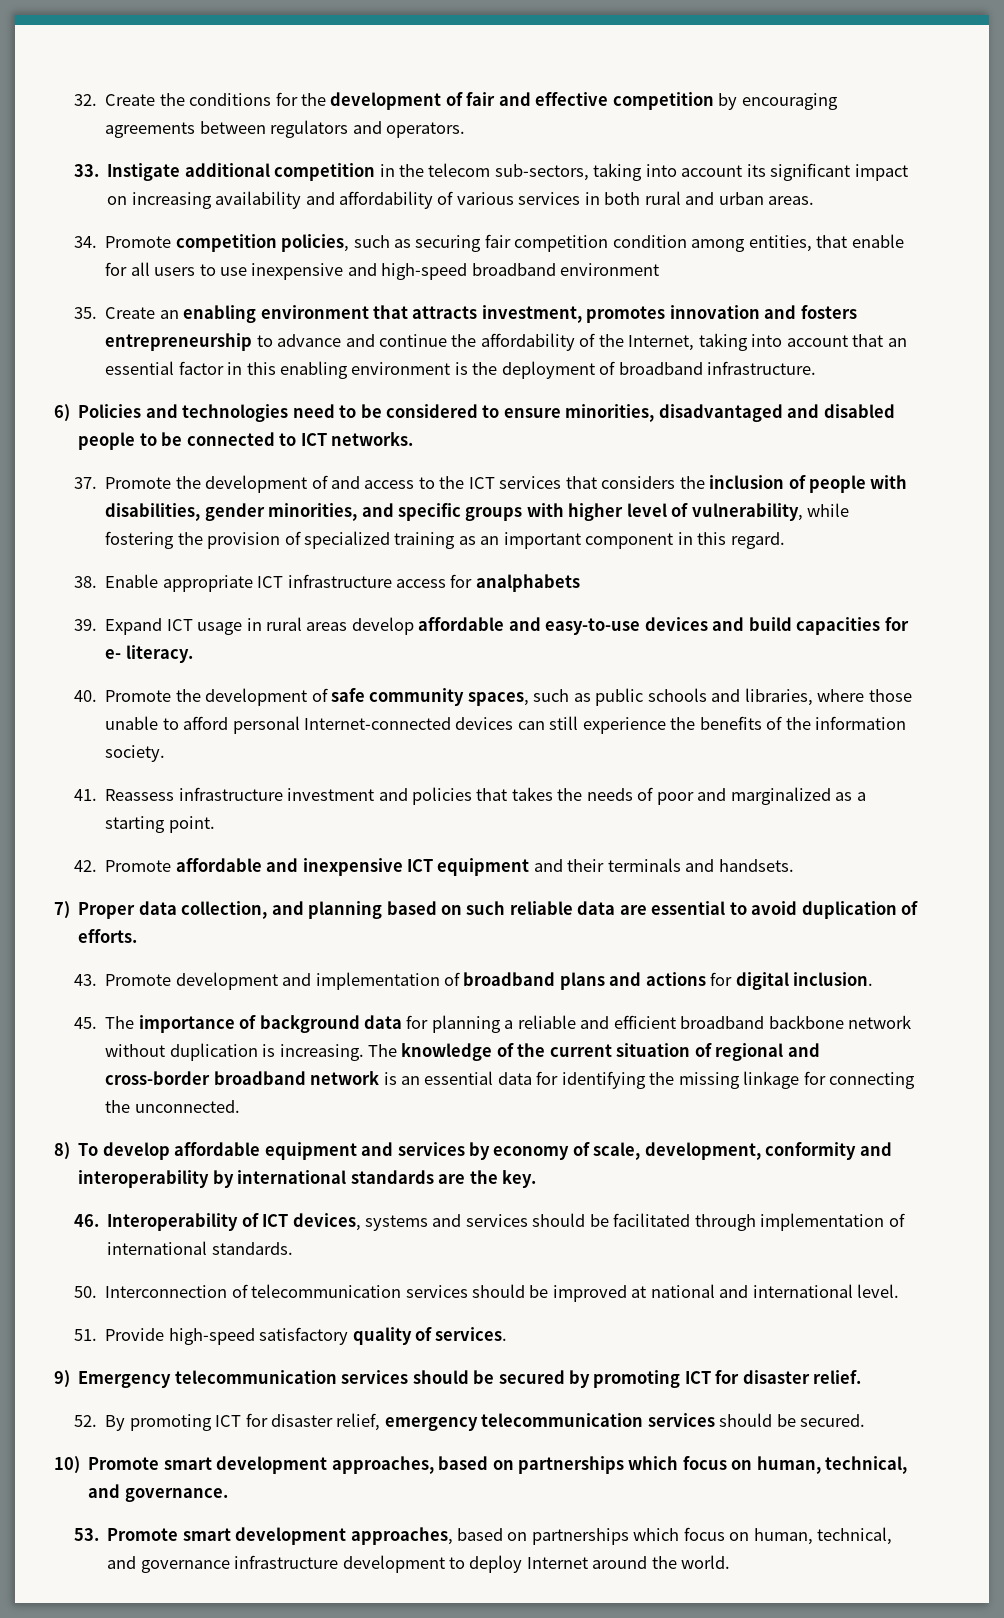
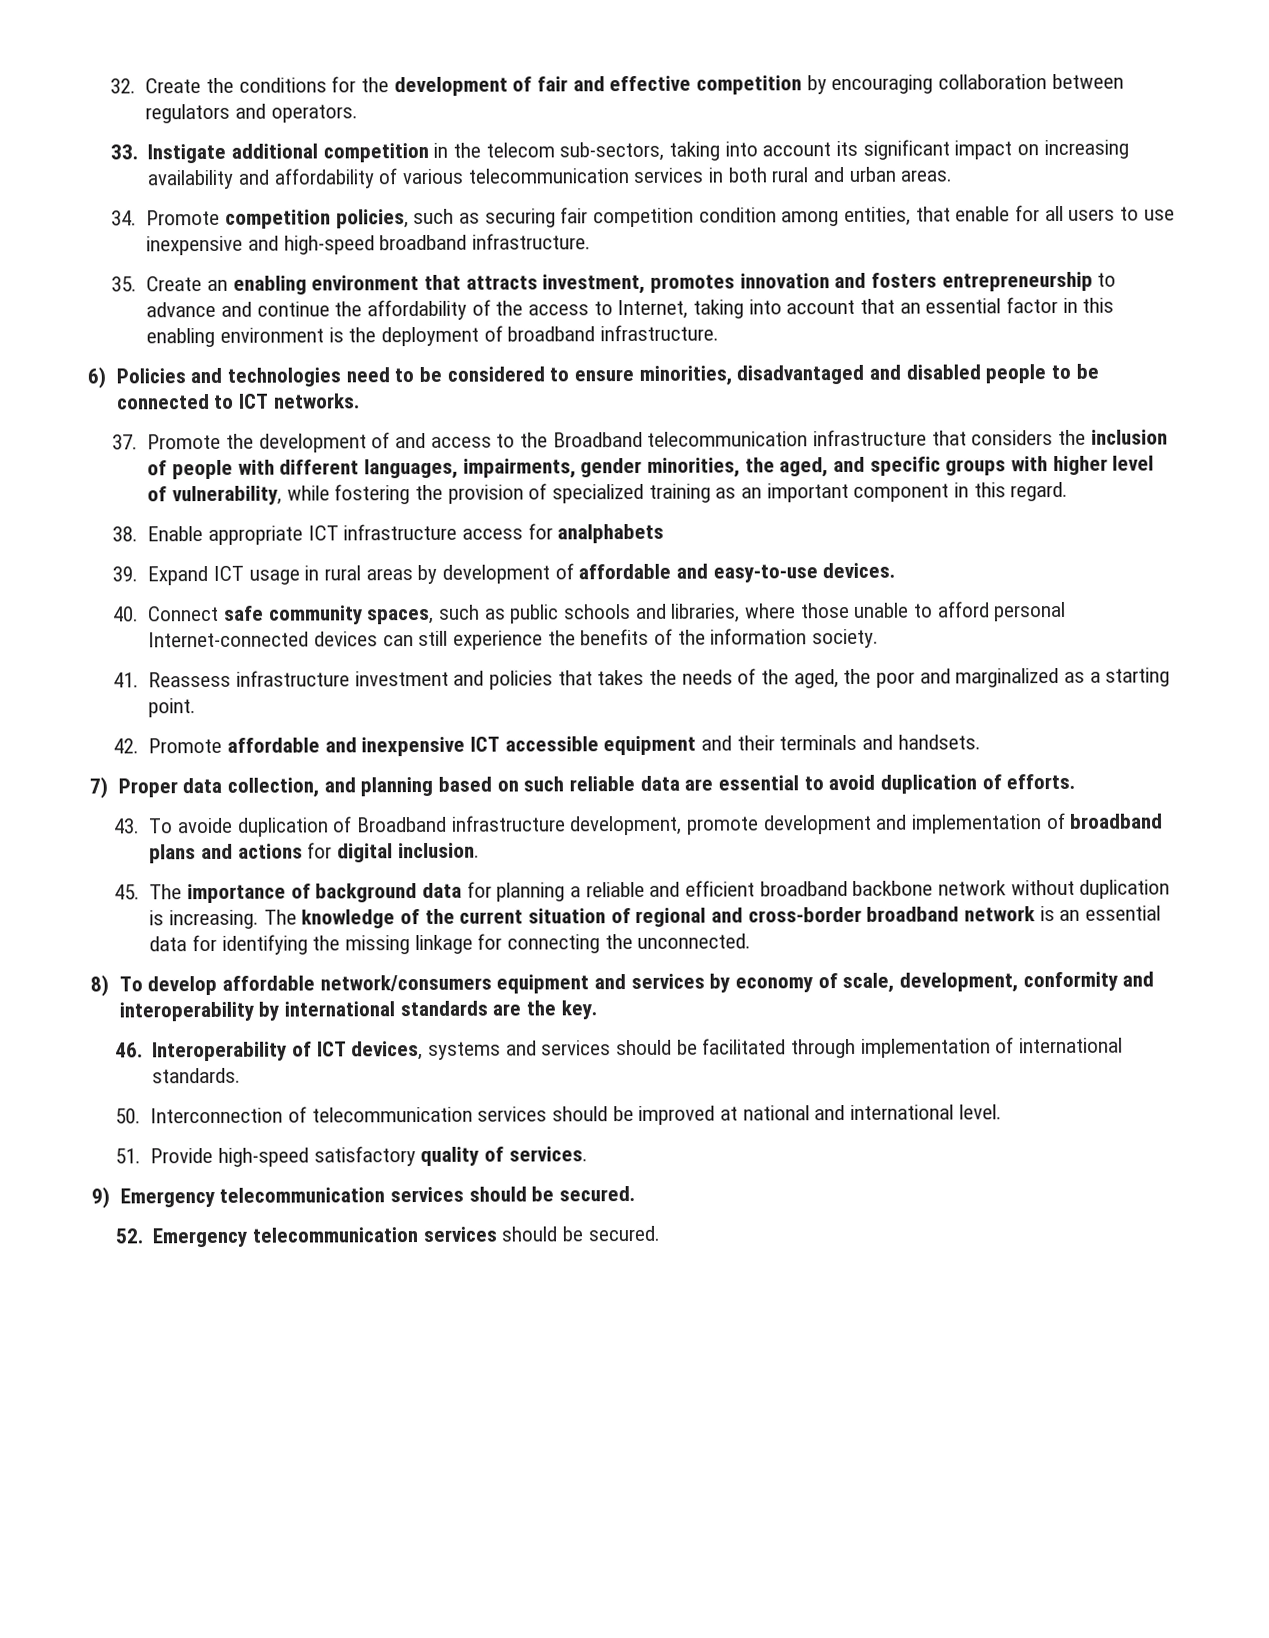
- 32. Create the conditions for the development of fair and effective competition by encouraging agreements between regulators and operators.
+ 32. Create the conditions for the development of fair and effective competition by encouraging collaboration between regulators and operators.
- 33. Instigate additional competition in the telecom sub-sectors, taking into account its significant impact on increasing availability and affordability of various services in both rural and urban areas.
+ 33. Instigate additional competition in the telecom sub-sectors, taking into account its significant impact on increasing availability and affordability of various telecommunication services in both rural and urban areas.
- 34. Promote competition policies, such as securing fair competition condition among entities, that enable for all users to use inexpensive and high-speed broadband environment
+ 34. Promote competition policies, such as securing fair competition condition among entities, that enable for all users to use inexpensive and high-speed broadband infrastructure.
- 35. Create an enabling environment that attracts investment, promotes innovation and fosters entrepreneurship to advance and continue the affordability of the Internet, taking into account that an essential factor in this enabling environment is the deployment of broadband infrastructure.
+ 35. Create an enabling environment that attracts investment, promotes innovation and fosters entrepreneurship to advance and continue the affordability of the access to Internet, taking into account that an essential factor in this enabling environment is the deployment of broadband infrastructure.
- 37. Promote the development of and access to the ICT services that considers the inclusion of people with disabilities, gender minorities, and specific groups with higher level of vulnerability, while fostering the provision of specialized training as an important component in this regard.
+ 37. Promote the development of and access to the Broadband telecommunication infrastructure that considers the inclusion of people with different languages, impairments, gender minorities, the aged, and specific groups with higher level of vulnerability, while fostering the provision of specialized training as an important component in this regard.
- 39. Expand ICT usage in rural areas develop affordable and easy-to-use devices and build capacities for e- literacy.
- 40. Promote the development of safe community spaces, such as public schools and libraries, where those unable to afford personal Internet-connected devices can still experience the benefits of the information society.
+ 39. Expand ICT usage in rural areas by development of affordable and easy-to-use devices.
+ 40. Connect safe community spaces, such as public schools and libraries, where those unable to afford personal Internet-connected devices can still experience the benefits of the information society.
- 41. Reassess infrastructure investment and policies that takes the needs of poor and marginalized as a starting point.
+ 41. Reassess infrastructure investment and policies that takes the needs of the aged, the poor and marginalized as a starting point.
- 42. Promote affordable and inexpensive ICT equipment and their terminals and handsets.
+ 42. Promote affordable and inexpensive ICT accessible equipment and their terminals and handsets.
- 43. Promote development and implementation of broadband plans and actions for digital inclusion.
+ 43. To avoide duplication of Broadband infrastructure development, promote development and implementation of broadband plans and actions for digital inclusion.
- 8) To develop affordable equipment and services by economy of scale, development, conformity and interoperability by international standards are the key.
+ 8) To develop affordable network/consumers equipment and services by economy of scale, development, conformity and interoperability by international standards are the key.
- 9) Emergency telecommunication services should be secured by promoting ICT for disaster relief.
- 52. By promoting ICT for disaster relief, emergency telecommunication services should be secured.
- 10) Promote smart development approaches, based on partnerships which focus on human, technical, and governance.
- 53. Promote smart development approaches, based on partnerships which focus on human, technical, and governance infrastructure development to deploy Internet around the world.
+ 9) Emergency telecommunication services should be secured.
+ 52. Emergency telecommunication services should be secured.

